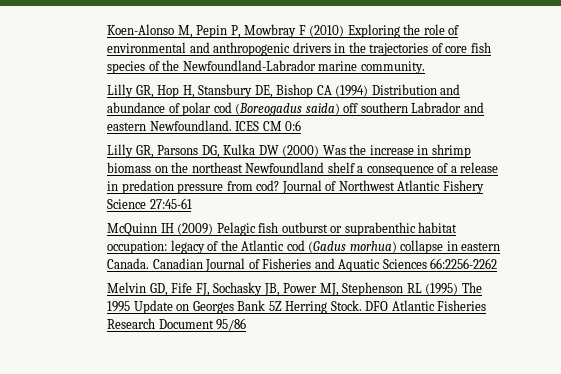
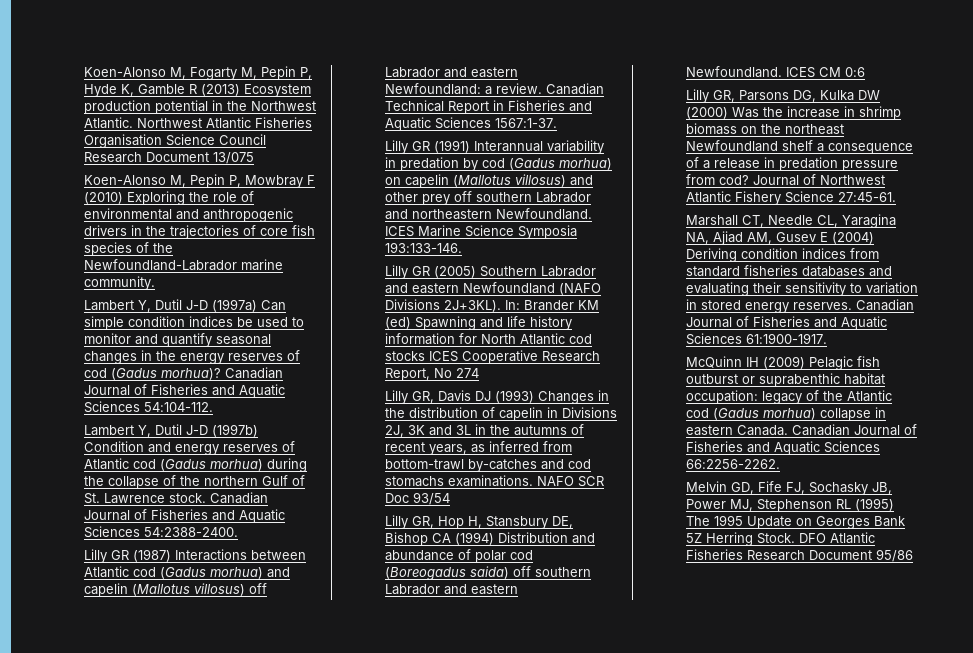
+ Koen-Alonso M, Fogarty M, Pepin P, Hyde K, Gamble R (2013) Ecosystem production potential in the Northwest Atlantic. Northwest Atlantic Fisheries Organisation Science Council Research Document 13/075
+ Lambert Y, Dutil J-D (1997a) Can simple condition indices be used to monitor and quantify seasonal changes in the energy reserves of cod (Gadus morhua)? Canadian Journal of Fisheries and Aquatic Sciences 54:104-112.
+ Lambert Y, Dutil J-D (1997b) Condition and energy reserves of Atlantic cod (Gadus morhua) during the collapse of the northern Gulf of St. Lawrence stock. Canadian Journal of Fisheries and Aquatic Sciences 54:2388-2400.
+ Lilly GR (1987) Interactions between Atlantic cod (Gadus morhua) and capelin (Mallotus villosus) off Labrador and eastern Newfoundland: a review. Canadian Technical Report in Fisheries and Aquatic Sciences 1567:1-37.
+ Lilly GR (1991) Interannual variability in predation by cod (Gadus morhua) on capelin (Mallotus villosus) and other prey off southern Labrador and northeastern Newfoundland. ICES Marine Science Symposia 193:133-146.
+ Lilly GR (2005) Southern Labrador and eastern Newfoundland (NAFO Divisions 2J+3KL). In: Brander KM (ed) Spawning and life history information for North Atlantic cod stocks ICES Cooperative Research Report, No 274
+ Lilly GR, Davis DJ (1993) Changes in the distribution of capelin in Divisions 2J, 3K and 3L in the autumns of recent years, as inferred from bottom-trawl by-catches and cod stomachs examinations. NAFO SCR Doc 93/54
- Journal of Northwest Atlantic Fishery Science 27:45-61
+ Journal of Northwest Atlantic Fishery Science 27:45-61.
+ Marshall CT, Needle CL, Yaragina NA, Ajiad AM, Gusev E (2004) Deriving condition indices from standard fisheries databases and evaluating their sensitivity to variation in stored energy reserves. Canadian Journal of Fisheries and Aquatic Sciences 61:1900-1917.
- Canadian Journal of Fisheries and Aquatic Sciences 66:2256-2262
+ Canadian Journal of Fisheries and Aquatic Sciences 66:2256-2262.

